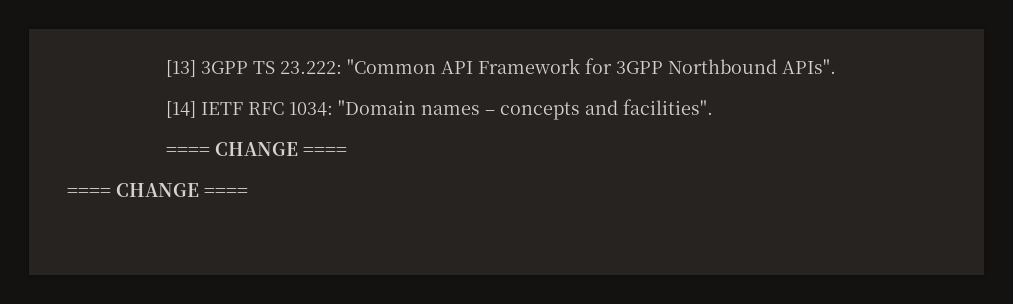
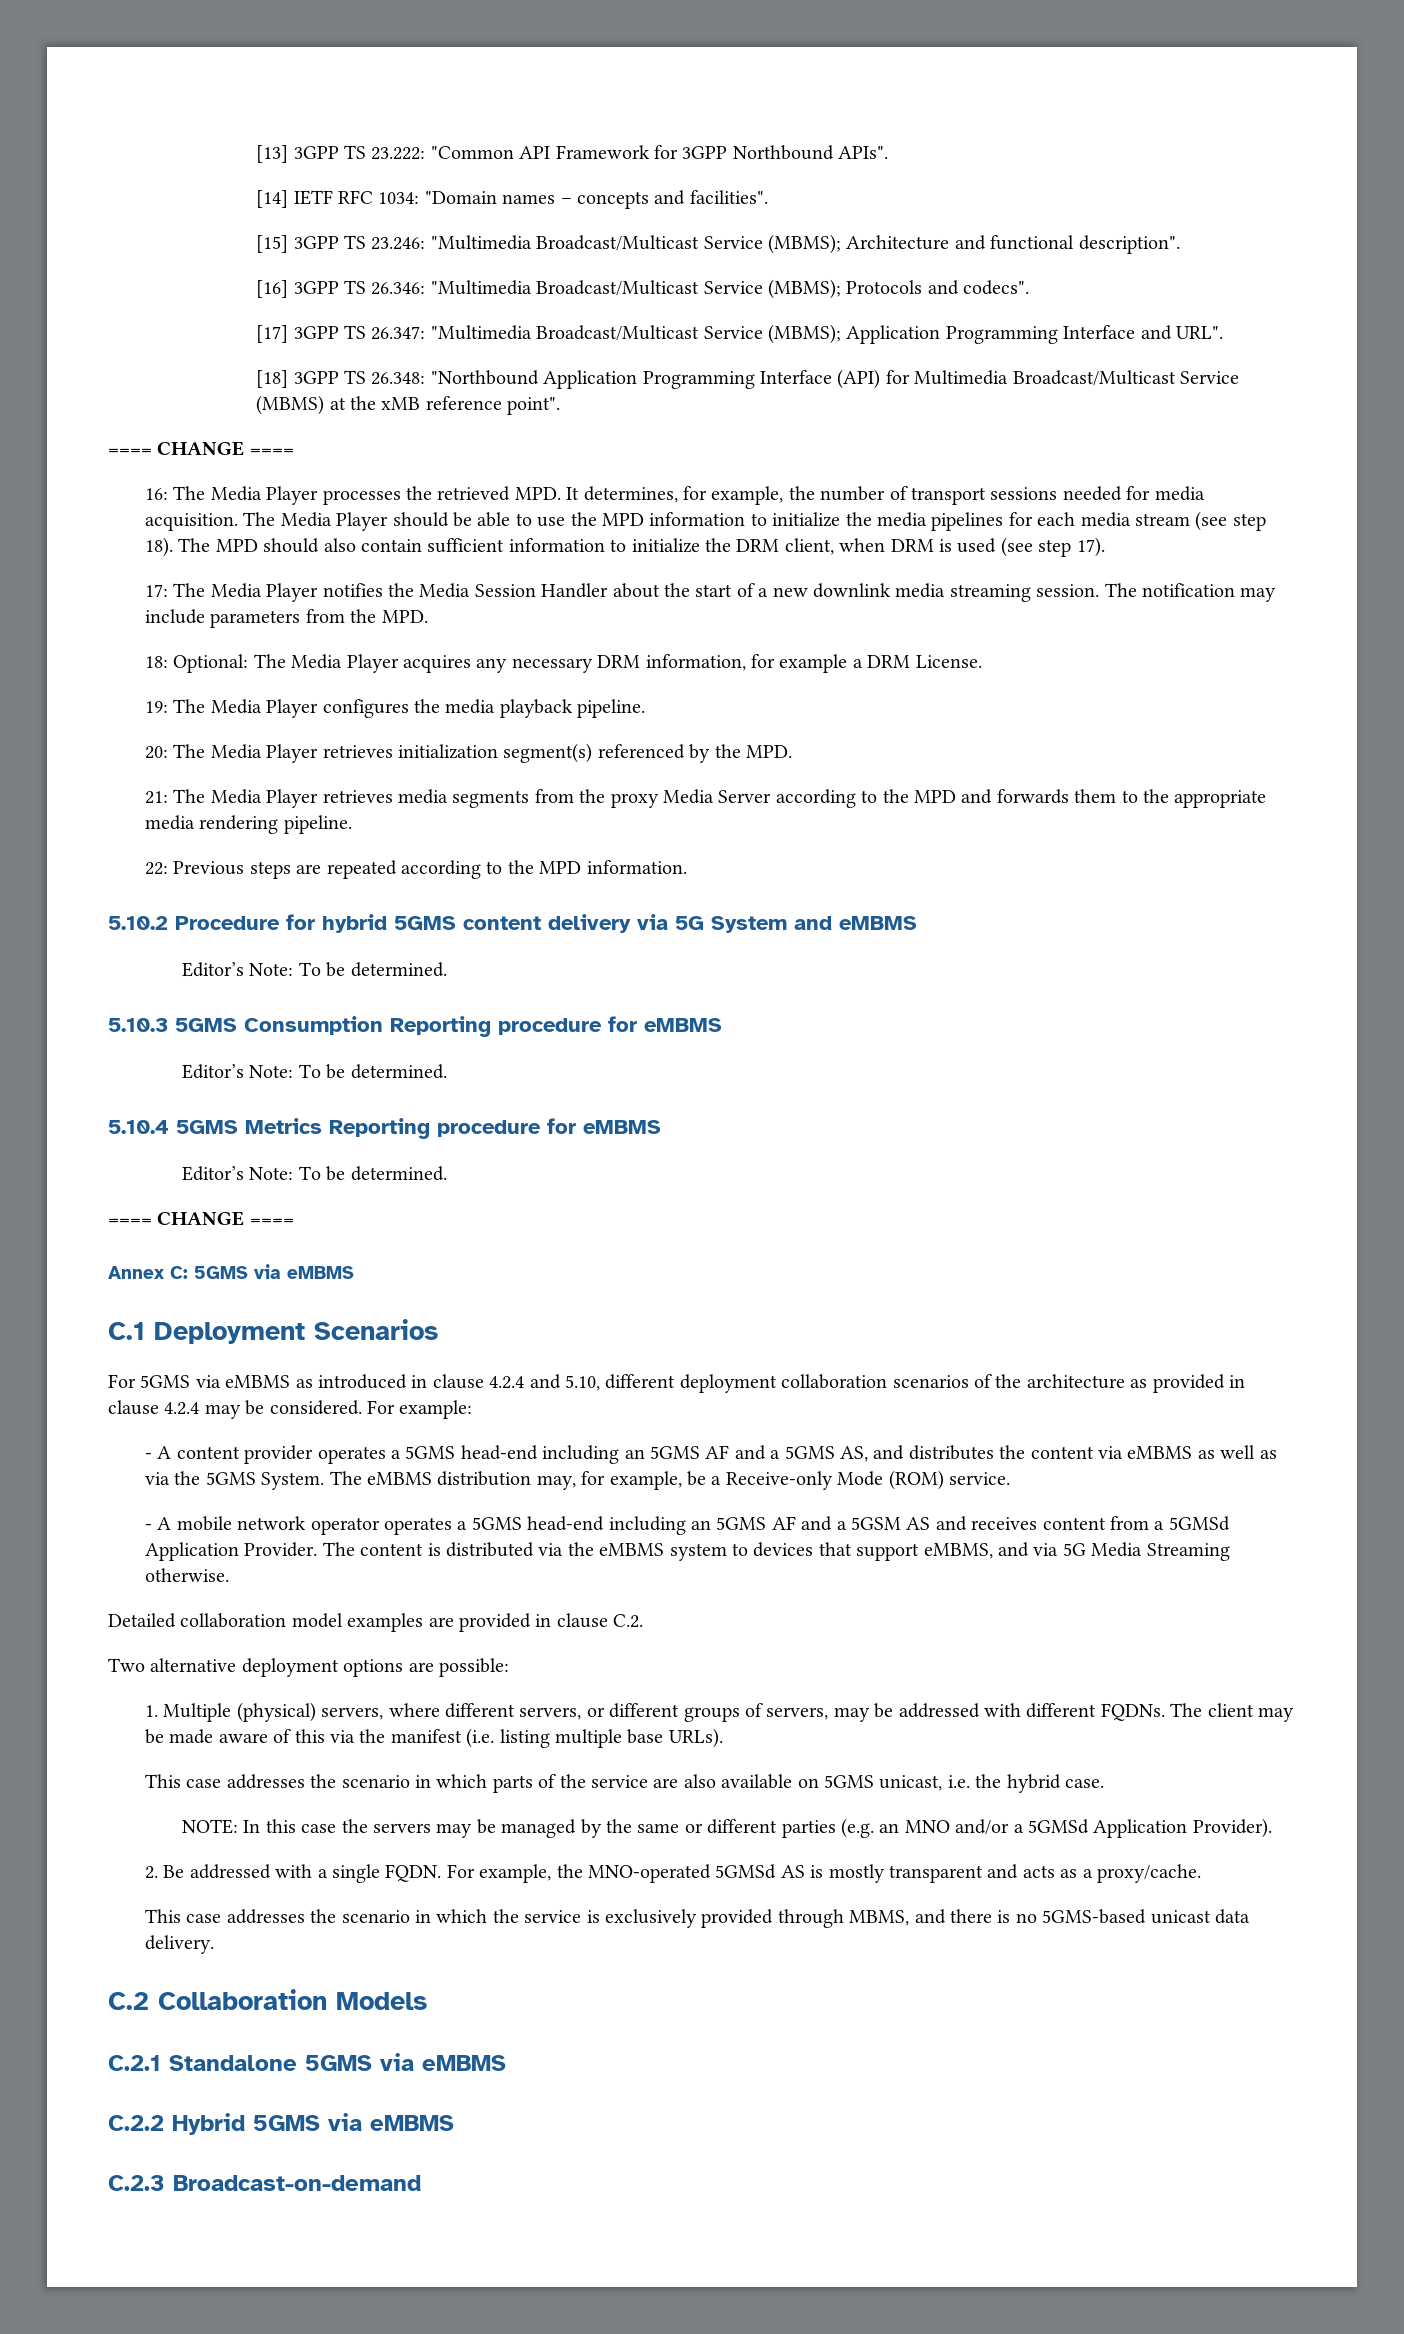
  [14] IETF RFC 1034: "Domain names – concepts and facilities".
+ [15] 3GPP TS 23.246: "Multimedia Broadcast/Multicast Service (MBMS); Architecture and functional description".
+ [16] 3GPP TS 26.346: "Multimedia Broadcast/Multicast Service (MBMS); Protocols and codecs".
+ [17] 3GPP TS 26.347: "Multimedia Broadcast/Multicast Service (MBMS); Application Programming Interface and URL".
+ [18] 3GPP TS 26.348: "Northbound Application Programming Interface (API) for Multimedia Broadcast/Multicast Service (MBMS) at the xMB reference point".
  ==== CHANGE ====
+ 16: The Media Player processes the retrieved MPD. It determines, for example, the number of transport sessions needed for media acquisition. The Media Player should be able to use the MPD information to initialize the media pipelines for each media stream (see step 18). The MPD should also contain sufficient information to initialize the DRM client, when DRM is used (see step 17).
+ 17: The Media Player notifies the Media Session Handler about the start of a new downlink media streaming session. The notification may include parameters from the MPD.
+ 18: Optional: The Media Player acquires any necessary DRM information, for example a DRM License.
+ 19: The Media Player configures the media playback pipeline.
+ 20: The Media Player retrieves initialization segment(s) referenced by the MPD.
+ 21: The Media Player retrieves media segments from the proxy Media Server according to the MPD and forwards them to the appropriate media rendering pipeline.
+ 22: Previous steps are repeated according to the MPD information.
+ 5.10.2 Procedure for hybrid 5GMS content delivery via 5G System and eMBMS
+ Editor’s Note: To be determined.
+ 5.10.3 5GMS Consumption Reporting procedure for eMBMS
+ Editor’s Note: To be determined.
+ 5.10.4 5GMS Metrics Reporting procedure for eMBMS
+ Editor’s Note: To be determined.
  ==== CHANGE ====
+ Annex C: 5GMS via eMBMS
+ C.1 Deployment Scenarios
+ For 5GMS via eMBMS as introduced in clause 4.2.4 and 5.10, different deployment collaboration scenarios of the architecture as provided in clause 4.2.4 may be considered. For example:
+ - A content provider operates a 5GMS head-end including an 5GMS AF and a 5GMS AS, and distributes the content via eMBMS as well as via the 5GMS System. The eMBMS distribution may, for example, be a Receive-only Mode (ROM) service.
+ - A mobile network operator operates a 5GMS head-end including an 5GMS AF and a 5GSM AS and receives content from a 5GMSd Application Provider. The content is distributed via the eMBMS system to devices that support eMBMS, and via 5G Media Streaming otherwise.
+ Detailed collaboration model examples are provided in clause C.2.
+ Two alternative deployment options are possible:
+ 1. Multiple (physical) servers, where different servers, or different groups of servers, may be addressed with different FQDNs. The client may be made aware of this via the manifest (i.e. listing multiple base URLs).
+ This case addresses the scenario in which parts of the service are also available on 5GMS unicast, i.e. the hybrid case.
+ NOTE: In this case the servers may be managed by the same or different parties (e.g. an MNO and/or a 5GMSd Application Provider).
+ 2. Be addressed with a single FQDN. For example, the MNO-operated 5GMSd AS is mostly transparent and acts as a proxy/cache.
+ This case addresses the scenario in which the service is exclusively provided through MBMS, and there is no 5GMS-based unicast data delivery.
+ C.2 Collaboration Models
+ C.2.1 Standalone 5GMS via eMBMS
+ C.2.2 Hybrid 5GMS via eMBMS
+ C.2.3 Broadcast-on-demand

